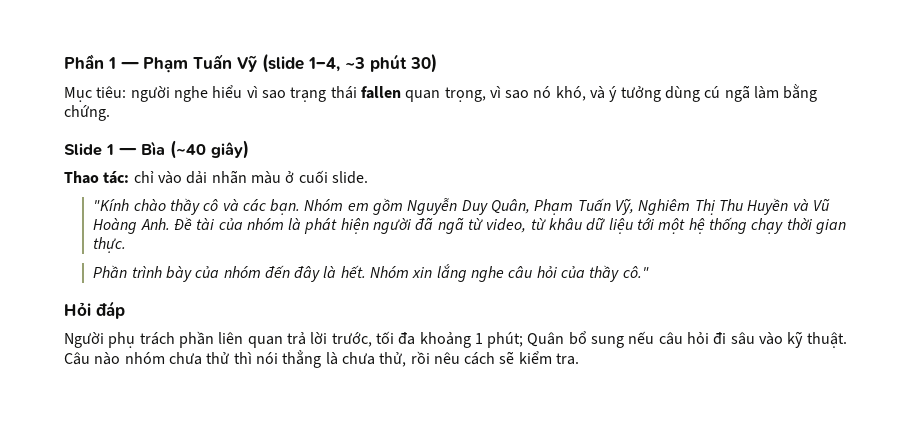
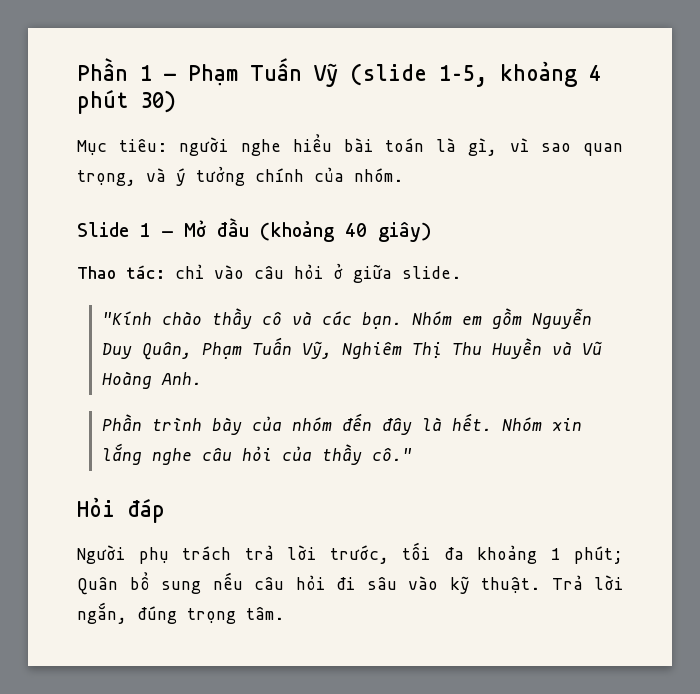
- Phần 1 — Phạm Tuấn Vỹ (slide 1–4, ~3 phút 30)
+ Phần 1 — Phạm Tuấn Vỹ (slide 1–5, khoảng 4 phút 30)
- Mục tiêu: người nghe hiểu vì sao trạng thái fallen quan trọng, vì sao nó khó, và ý tưởng dùng cú ngã làm bằng chứng.
+ Mục tiêu: người nghe hiểu bài toán là gì, vì sao quan trọng, và ý tưởng chính của nhóm.
- Slide 1 — Bìa (~40 giây)
+ Slide 1 — Mở đầu (khoảng 40 giây)
- Thao tác: chỉ vào dải nhãn màu ở cuối slide.
+ Thao tác: chỉ vào câu hỏi ở giữa slide.
- Nhóm em gồm Nguyễn Duy Quân, Phạm Tuấn Vỹ, Nghiêm Thị Thu Huyền và Vũ Hoàng Anh. Đề tài của nhóm là phát hiện người đã ngã từ video, từ khâu dữ liệu tới một hệ thống chạy thời gian thực.
+ Nhóm em gồm Nguyễn Duy Quân, Phạm Tuấn Vỹ, Nghiêm Thị Thu Huyền và Vũ Hoàng Anh.
- Người phụ trách phần liên quan trả lời trước, tối đa khoảng 1 phút; Quân bổ sung nếu câu hỏi đi sâu vào kỹ thuật.
+ Người phụ trách trả lời trước, tối đa khoảng 1 phút; Quân bổ sung nếu câu hỏi đi sâu vào kỹ thuật.
- Câu nào nhóm chưa thử thì nói thẳng là chưa thử, rồi nêu cách sẽ kiểm tra.
+ Trả lời ngắn, đúng trọng tâm.

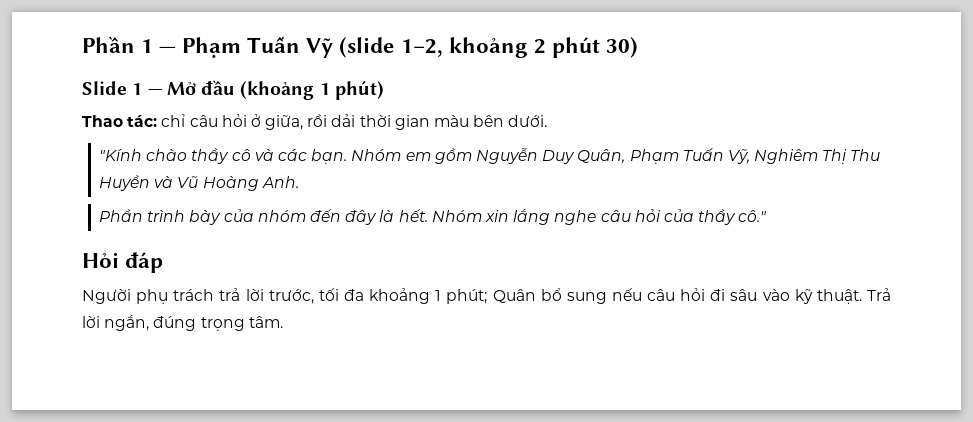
- Phần 1 — Phạm Tuấn Vỹ (slide 1–5, khoảng 4 phút 30)
+ Phần 1 — Phạm Tuấn Vỹ (slide 1–2, khoảng 2 phút 30)
- Mục tiêu: người nghe hiểu bài toán là gì, vì sao quan trọng, và ý tưởng chính của nhóm.
- Slide 1 — Mở đầu (khoảng 40 giây)
+ Slide 1 — Mở đầu (khoảng 1 phút)
- Thao tác: chỉ vào câu hỏi ở giữa slide.
+ Thao tác: chỉ câu hỏi ở giữa, rồi dải thời gian màu bên dưới.

